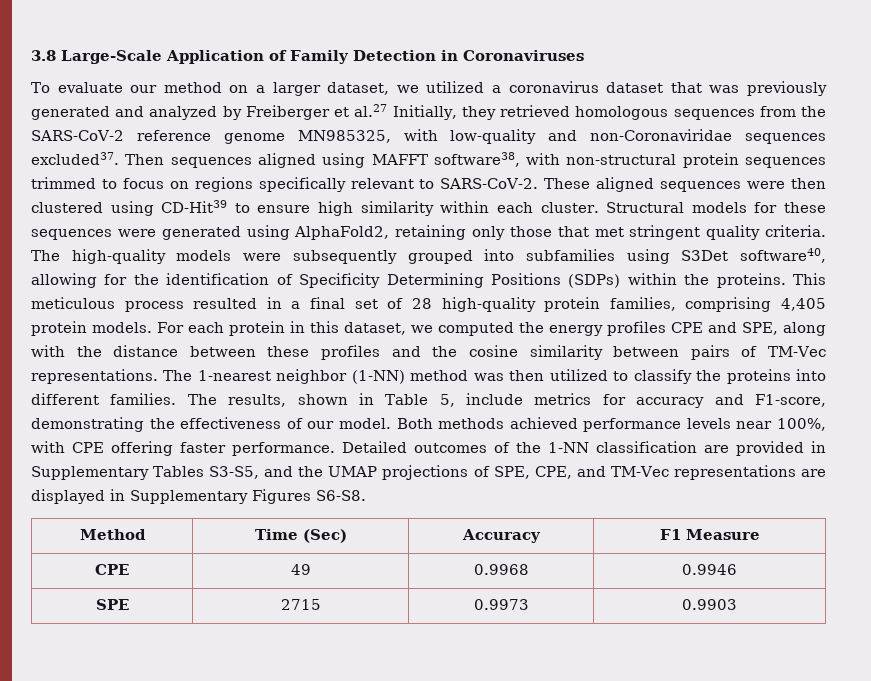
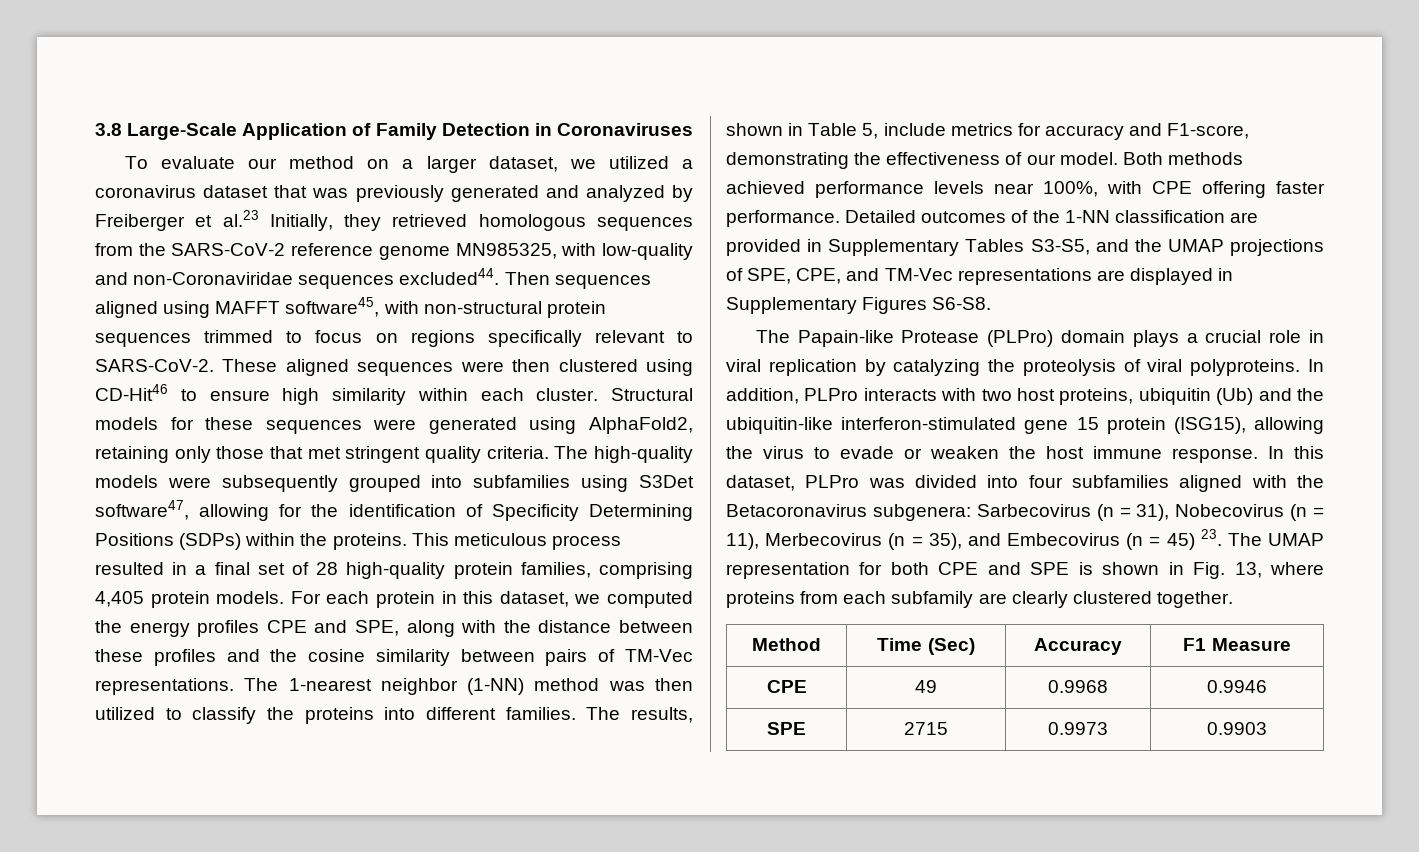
- To evaluate our method on a larger dataset, we utilized a coronavirus dataset that was previously generated and analyzed by Freiberger et al.27 Initially, they retrieved homologous sequences from the SARS-CoV-2 reference genome MN985325, with low-quality and non-Coronaviridae sequences excluded37.
+ To evaluate our method on a larger dataset, we utilized a coronavirus dataset that was previously generated and analyzed by Freiberger et al.23 Initially, they retrieved homologous sequences from the SARS-CoV-2 reference genome MN985325, with low-quality and non-Coronaviridae sequences excluded44.
- Then sequences aligned using MAFFT software38, with non-structural protein sequences trimmed to focus on regions specifically relevant to SARS-CoV-2.
+ Then sequences aligned using MAFFT software45, with non-structural protein sequences trimmed to focus on regions specifically relevant to SARS-CoV-2.
- These aligned sequences were then clustered using CD-Hit39 to ensure high similarity within each cluster.
+ These aligned sequences were then clustered using CD-Hit46 to ensure high similarity within each cluster.
- The high-quality models were subsequently grouped into subfamilies using S3Det software40, allowing for the identification of Specificity Determining Positions (SDPs) within the proteins.
+ The high-quality models were subsequently grouped into subfamilies using S3Det software47, allowing for the identification of Specificity Determining Positions (SDPs) within the proteins.
+ The Papain-like Protease (PLPro) domain plays a crucial role in viral replication by catalyzing the proteolysis of viral polyproteins. In addition, PLPro interacts with two host proteins, ubiquitin (Ub) and the ubiquitin-like interferon-stimulated gene 15 protein (ISG15), allowing the virus to evade or weaken the host immune response. In this dataset, PLPro was divided into four subfamilies aligned with the Betacoronavirus subgenera: Sarbecovirus (n = 31), Nobecovirus (n = 11), Merbecovirus (n = 35), and Embecovirus (n = 45) 23. The UMAP representation for both CPE and SPE is shown in Fig. 13, where proteins from each subfamily are clearly clustered together.

